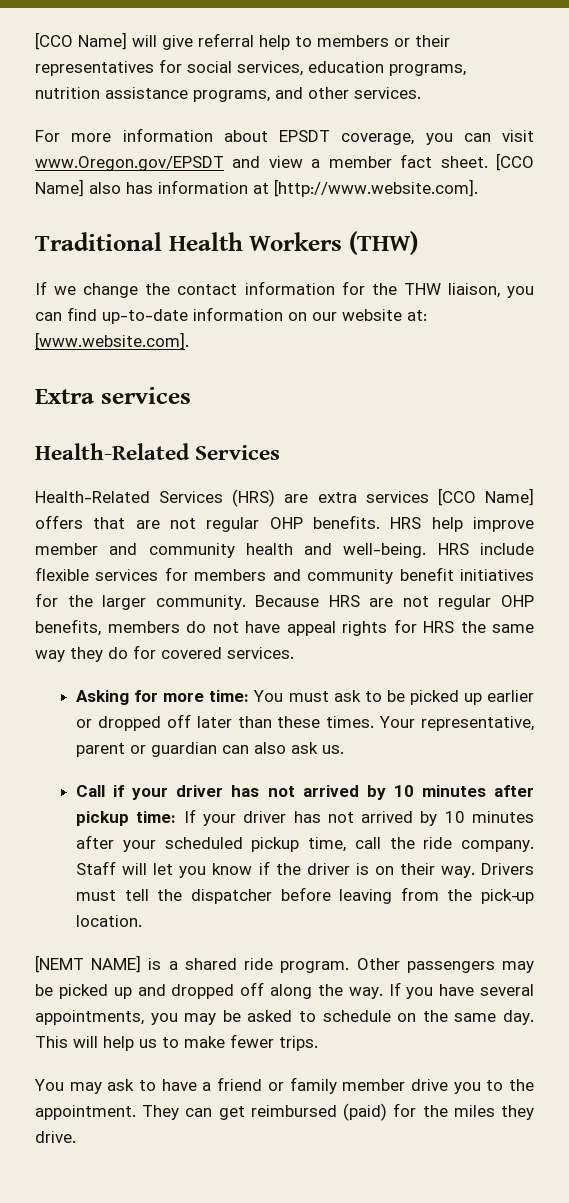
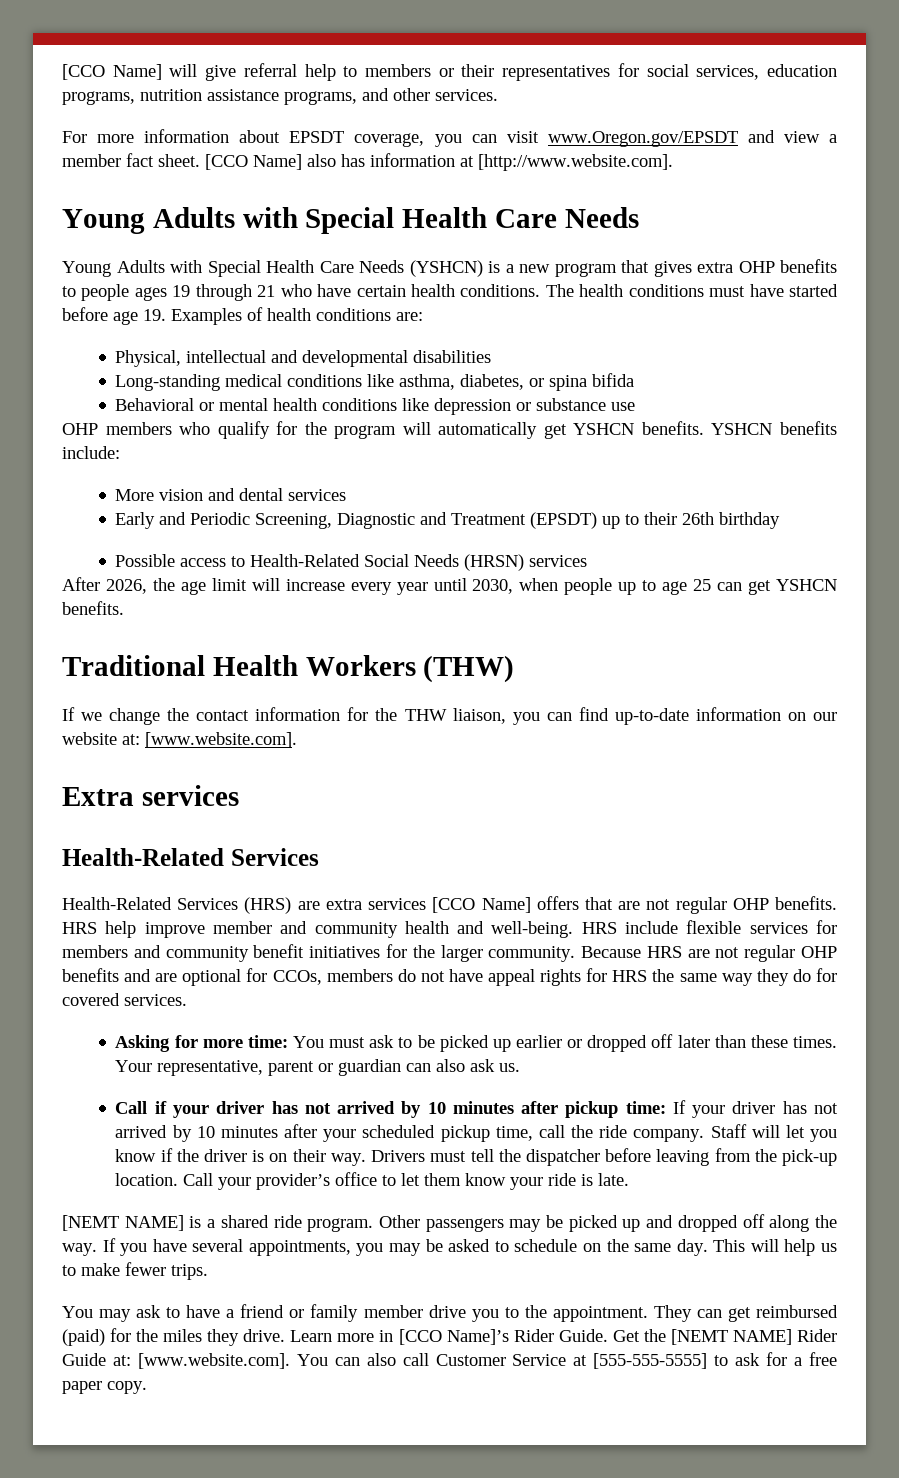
  [CCO Name] also has information at [http://www.website.com].
+ Young Adults with Special Health Care Needs
+ Young Adults with Special Health Care Needs (YSHCN) is a new program that gives extra OHP benefits to people ages 19 through 21 who have certain health conditions. The health conditions must have started before age 19. Examples of health conditions are:
+ Physical, intellectual and developmental disabilities
+ Long-standing medical conditions like asthma, diabetes, or spina bifida
+ Behavioral or mental health conditions like depression or substance use
+ OHP members who qualify for the program will automatically get YSHCN benefits. YSHCN benefits include:
+ More vision and dental services
+ Early and Periodic Screening, Diagnostic and Treatment (EPSDT) up to their 26th birthday
+ Possible access to Health-Related Social Needs (HRSN) services
+ After 2026, the age limit will increase every year until 2030, when people up to age 25 can get YSHCN benefits.
- Because HRS are not regular OHP benefits, members do not have appeal rights for HRS the same way they do for covered services.
+ Because HRS are not regular OHP benefits and are optional for CCOs, members do not have appeal rights for HRS the same way they do for covered services.
+ Call your provider’s office to let them know your ride is late.
+ Learn more in [CCO Name]’s Rider Guide. Get the [NEMT NAME] Rider Guide at: [www.website.com]. You can also call Customer Service at [555-555-5555] to ask for a free paper copy.

